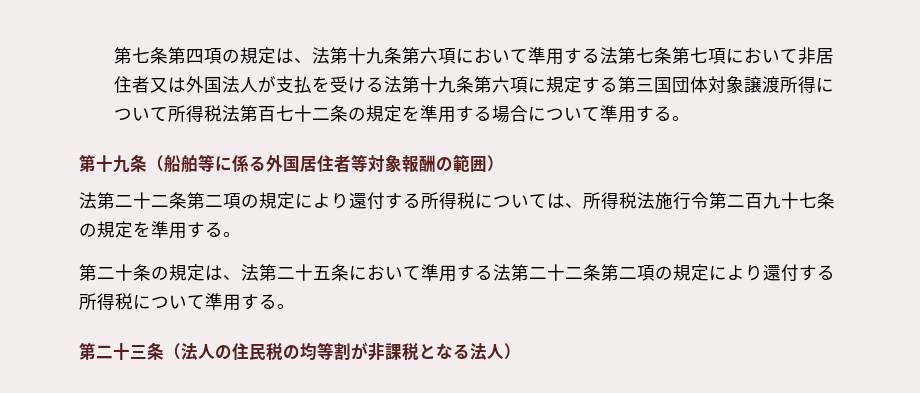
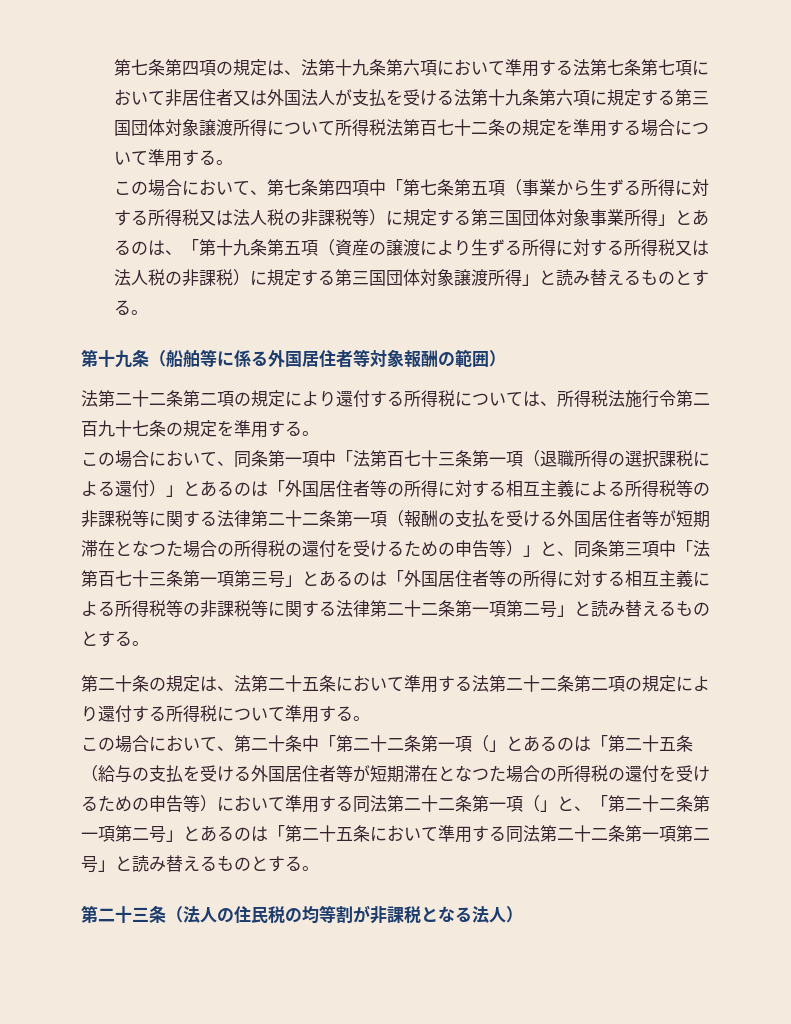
+ この場合において、第七条第四項中「第七条第五項（事業から生ずる所得に対する所得税又は法人税の非課税等）に規定する第三国団体対象事業所得」とあるのは、「第十九条第五項（資産の譲渡により生ずる所得に対する所得税又は法人税の非課税）に規定する第三国団体対象譲渡所得」と読み替えるものとする。
+ この場合において、同条第一項中「法第百七十三条第一項（退職所得の選択課税による還付）」とあるのは「外国居住者等の所得に対する相互主義による所得税等の非課税等に関する法律第二十二条第一項（報酬の支払を受ける外国居住者等が短期滞在となつた場合の所得税の還付を受けるための申告等）」と、同条第三項中「法第百七十三条第一項第三号」とあるのは「外国居住者等の所得に対する相互主義による所得税等の非課税等に関する法律第二十二条第一項第二号」と読み替えるものとする。
+ この場合において、第二十条中「第二十二条第一項（」とあるのは「第二十五条（給与の支払を受ける外国居住者等が短期滞在となつた場合の所得税の還付を受けるための申告等）において準用する同法第二十二条第一項（」と、「第二十二条第一項第二号」とあるのは「第二十五条において準用する同法第二十二条第一項第二号」と読み替えるものとする。

